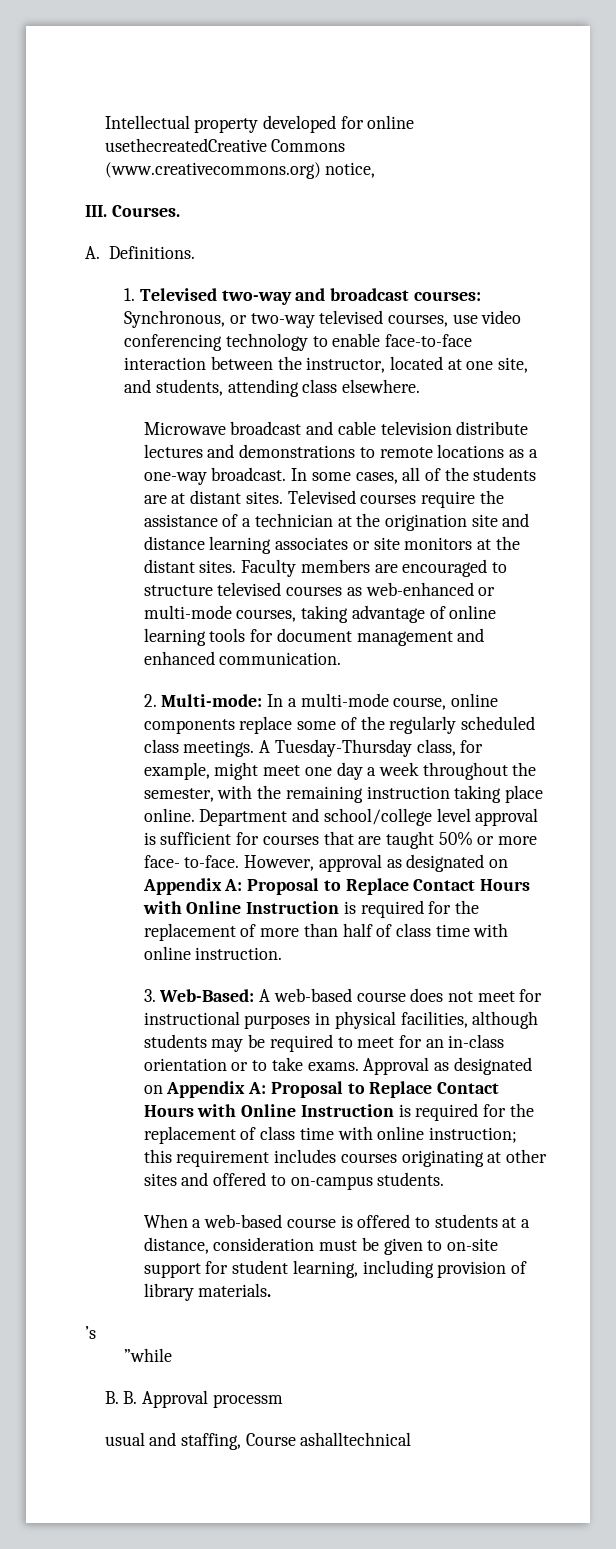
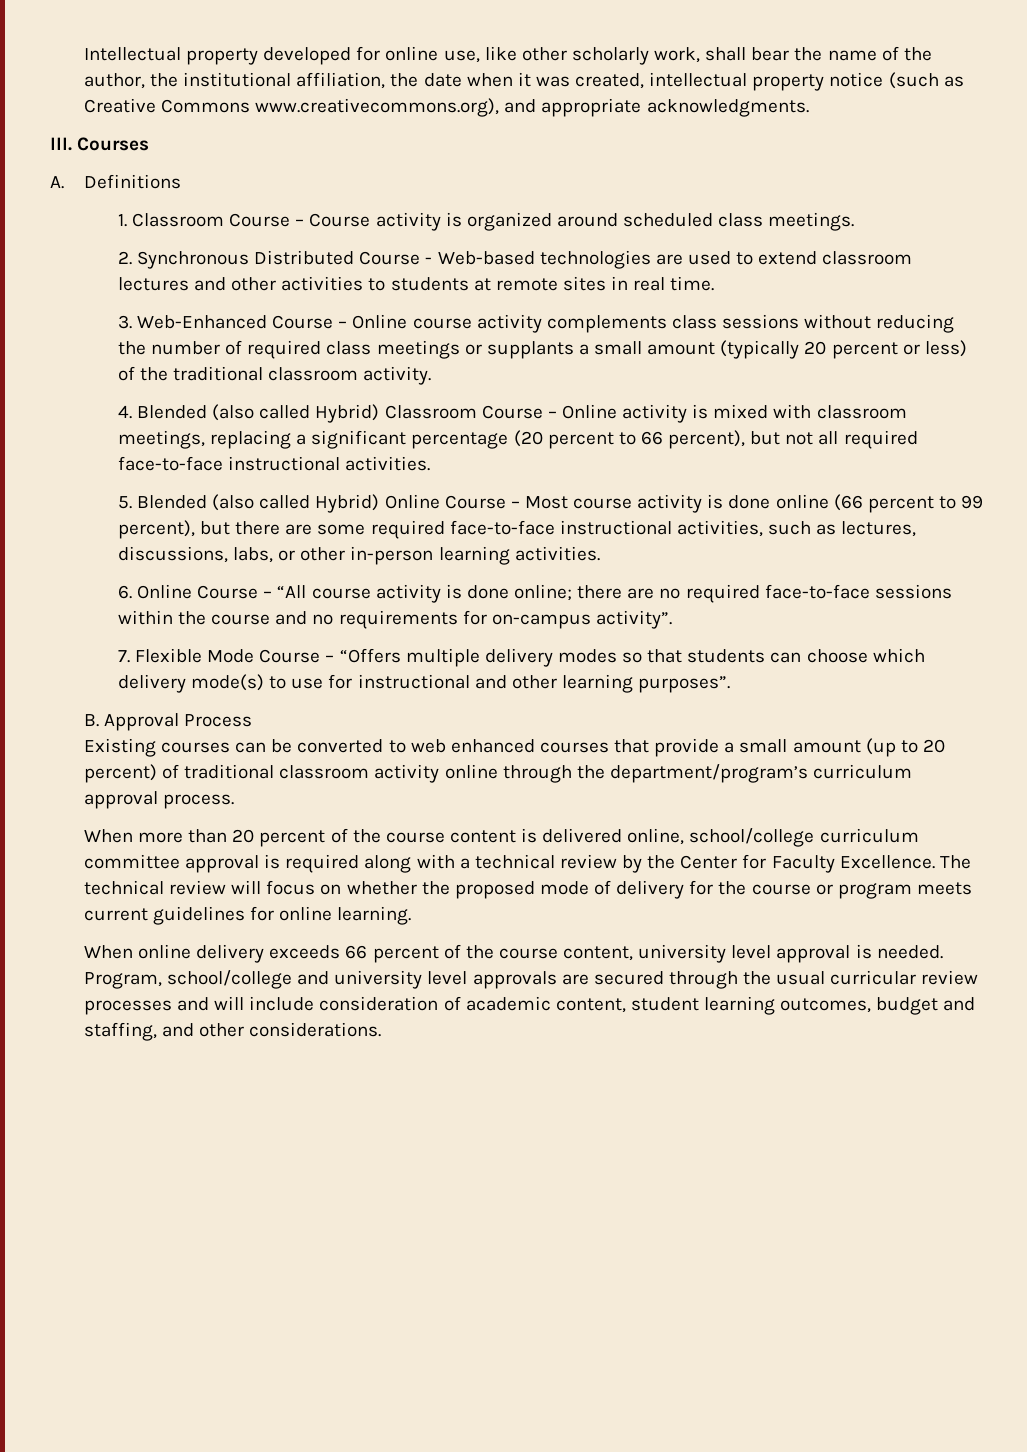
- Intellectual property developed for online usethecreatedCreative Commons (www.creativecommons.org) notice,
+ Intellectual property developed for online use, like other scholarly work, shall bear the name of the author, the institutional affiliation, the date when it was created, intellectual property notice (such as Creative Commons www.creativecommons.org), and appropriate acknowledgments.
- III. Courses.
+ III. Courses
- A. Definitions.
+ A. Definitions
- 1. Televised two-way and broadcast courses: Synchronous, or two-way televised courses, use video conferencing technology to enable face-to-face interaction between the instructor, located at one site, and students, attending class elsewhere.
- Microwave broadcast and cable television distribute lectures and demonstrations to remote locations as a one-way broadcast. In some cases, all of the students are at distant sites. Televised courses require the assistance of a technician at the origination site and distance learning associates or site monitors at the distant sites. Faculty members are encouraged to structure televised courses as web-enhanced or multi-mode courses, taking advantage of online learning tools for document management and enhanced communication.
- 2. Multi-mode: In a multi-mode course, online components replace some of the regularly scheduled class meetings. A Tuesday-Thursday class, for example, might meet one day a week throughout the semester, with the remaining instruction taking place online. Department and school/college level approval is sufficient for courses that are taught 50% or more face- to-face. However, approval as designated on Appendix A: Proposal to Replace Contact Hours with Online Instruction is required for the replacement of more than half of class time with online instruction.
- 3. Web-Based: A web-based course does not meet for instructional purposes in physical facilities, although students may be required to meet for an in-class orientation or to take exams. Approval as designated on Appendix A: Proposal to Replace Contact Hours with Online Instruction is required for the replacement of class time with online instruction; this requirement includes courses originating at other sites and offered to on-campus students.
- When a web-based course is offered to students at a distance, consideration must be given to on-site support for student learning, including provision of library materials.
- ’s
- ”while
- B. B. Approval processm
- usual and staffing, Course ashalltechnical
+ 1. Classroom Course – Course activity is organized around scheduled class meetings.
+ 2. Synchronous Distributed Course - Web-based technologies are used to extend classroom lectures and other activities to students at remote sites in real time.
+ 3. Web-Enhanced Course – Online course activity complements class sessions without reducing the number of required class meetings or supplants a small amount (typically 20 percent or less) of the traditional classroom activity.
+ 4. Blended (also called Hybrid) Classroom Course – Online activity is mixed with classroom meetings, replacing a significant percentage (20 percent to 66 percent), but not all required face-to-face instructional activities.
+ 5. Blended (also called Hybrid) Online Course – Most course activity is done online (66 percent to 99 percent), but there are some required face-to-face instructional activities, such as lectures, discussions, labs, or other in-person learning activities.
+ 6. Online Course – “All course activity is done online; there are no required face-to-face sessions within the course and no requirements for on-campus activity”.
+ 7. Flexible Mode Course – “Offers multiple delivery modes so that students can choose which delivery mode(s) to use for instructional and other learning purposes”.
+ B. Approval Process
+ Existing courses can be converted to web enhanced courses that provide a small amount (up to 20 percent) of traditional classroom activity online through the department/program’s curriculum approval process.
+ When more than 20 percent of the course content is delivered online, school/college curriculum committee approval is required along with a technical review by the Center for Faculty Excellence. The technical review will focus on whether the proposed mode of delivery for the course or program meets current guidelines for online learning.
+ When online delivery exceeds 66 percent of the course content, university level approval is needed. Program, school/college and university level approvals are secured through the usual curricular review processes and will include consideration of academic content, student learning outcomes, budget and staffing, and other considerations.

